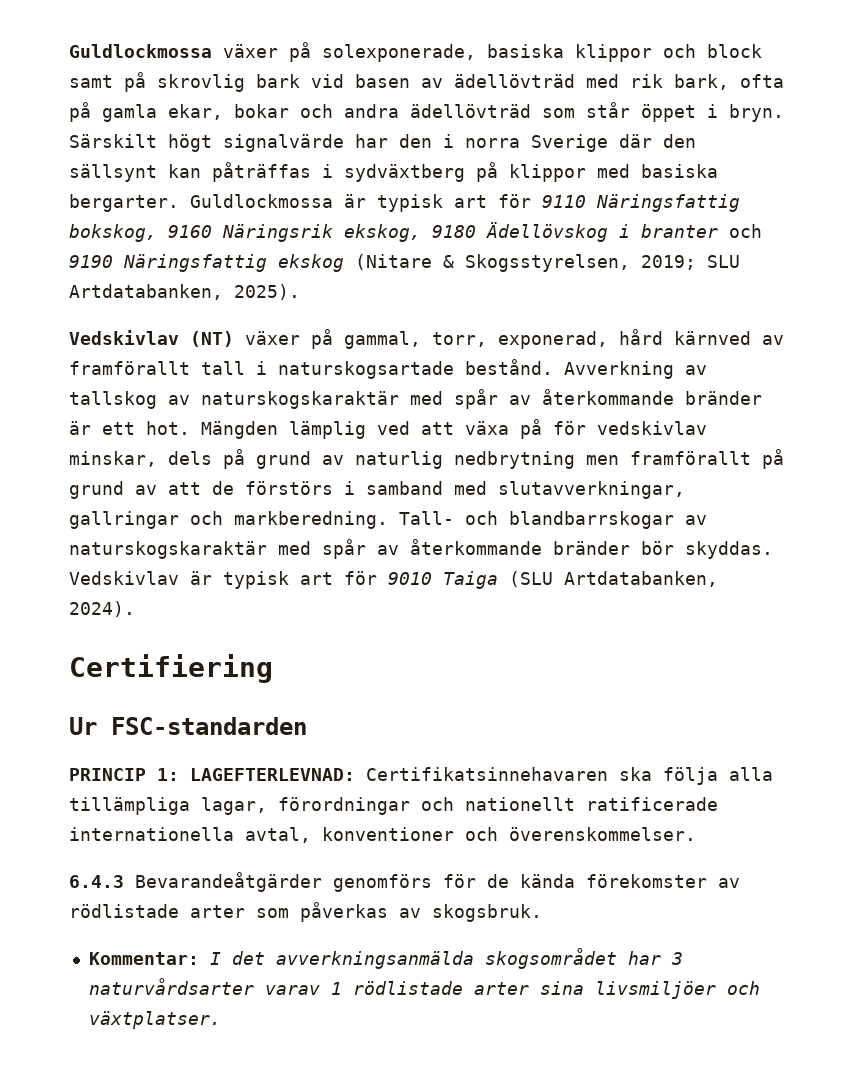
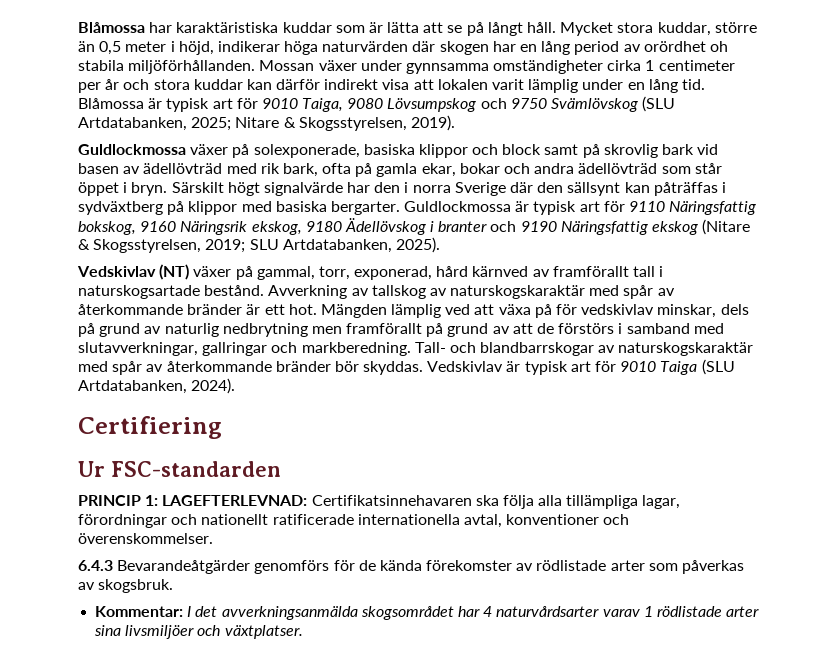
+ Blåmossa har karaktäristiska kuddar som är lätta att se på långt håll. Mycket stora kuddar, större än 0,5 meter i höjd, indikerar höga naturvärden där skogen har en lång period av orördhet oh stabila miljöförhållanden. Mossan växer under gynnsamma omständigheter cirka 1 centimeter per år och stora kuddar kan därför indirekt visa att lokalen varit lämplig under en lång tid. Blåmossa är typisk art för 9010 Taiga, 9080 Lövsumpskog och 9750 Svämlövskog (SLU Artdatabanken, 2025; Nitare & Skogsstyrelsen, 2019).
- Kommentar: I det avverkningsanmälda skogsområdet har 3 naturvårdsarter varav 1 rödlistade arter sina livsmiljöer och växtplatser.
+ Kommentar: I det avverkningsanmälda skogsområdet har 4 naturvårdsarter varav 1 rödlistade arter sina livsmiljöer och växtplatser.

